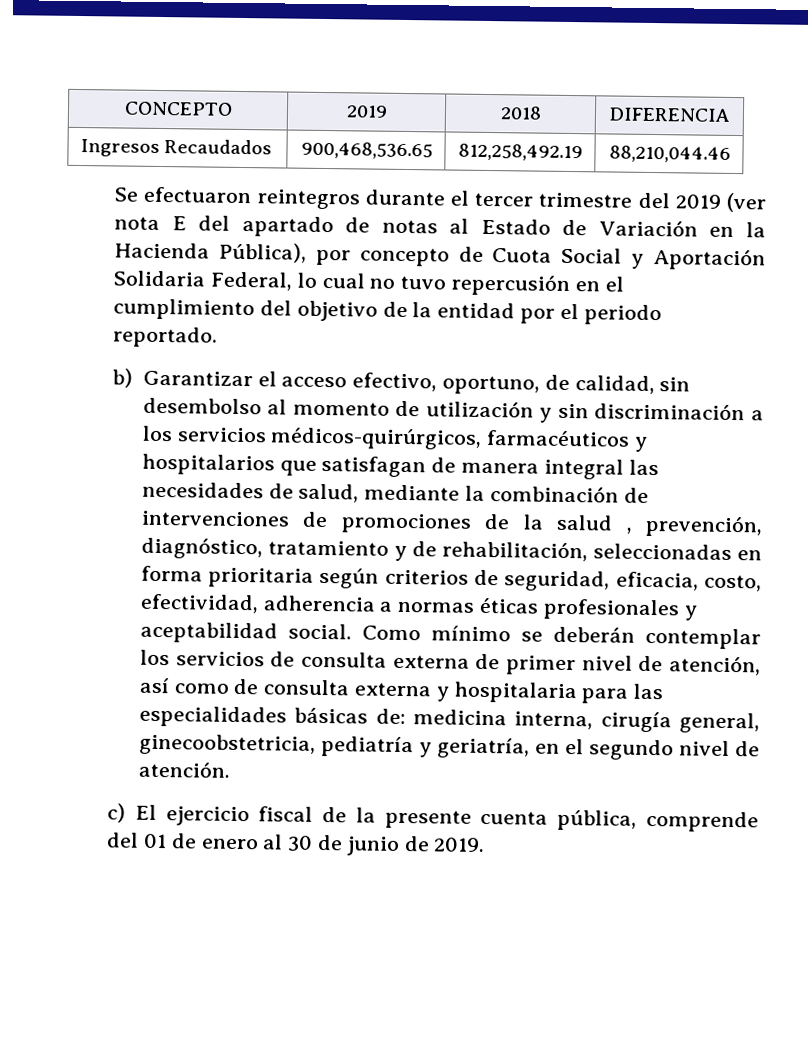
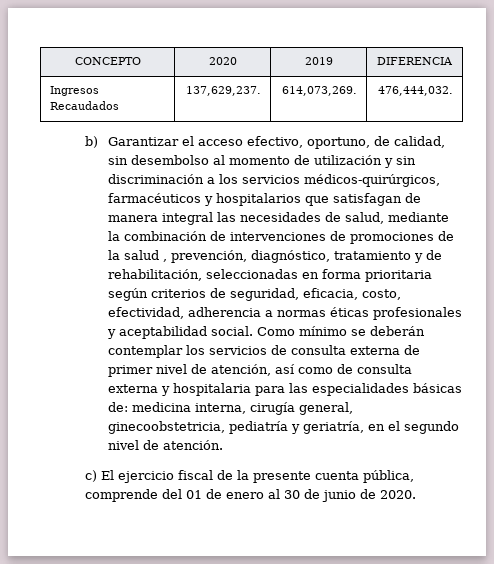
- CONCEPTO | 2019 | 2018 | DIFERENCIA
+ CONCEPTO | 2020 | 2019 | DIFERENCIA
- Ingresos Recaudados | 900,468,536.65 | 812,258,492.19 | 88,210,044.46
- Se efectuaron reintegros durante el tercer trimestre del 2019 (ver nota E del apartado de notas al Estado de Variación en la Hacienda Pública), por concepto de Cuota Social y Aportación Solidaria Federal, lo cual no tuvo repercusión en el cumplimiento del objetivo de la entidad por el periodo reportado.
+ Ingresos Recaudados | 137,629,237. | 614,073,269. | 476,444,032.
- c) El ejercicio fiscal de la presente cuenta pública, comprende del 01 de enero al 30 de junio de 2019.
+ c) El ejercicio fiscal de la presente cuenta pública, comprende del 01 de enero al 30 de junio de 2020.

